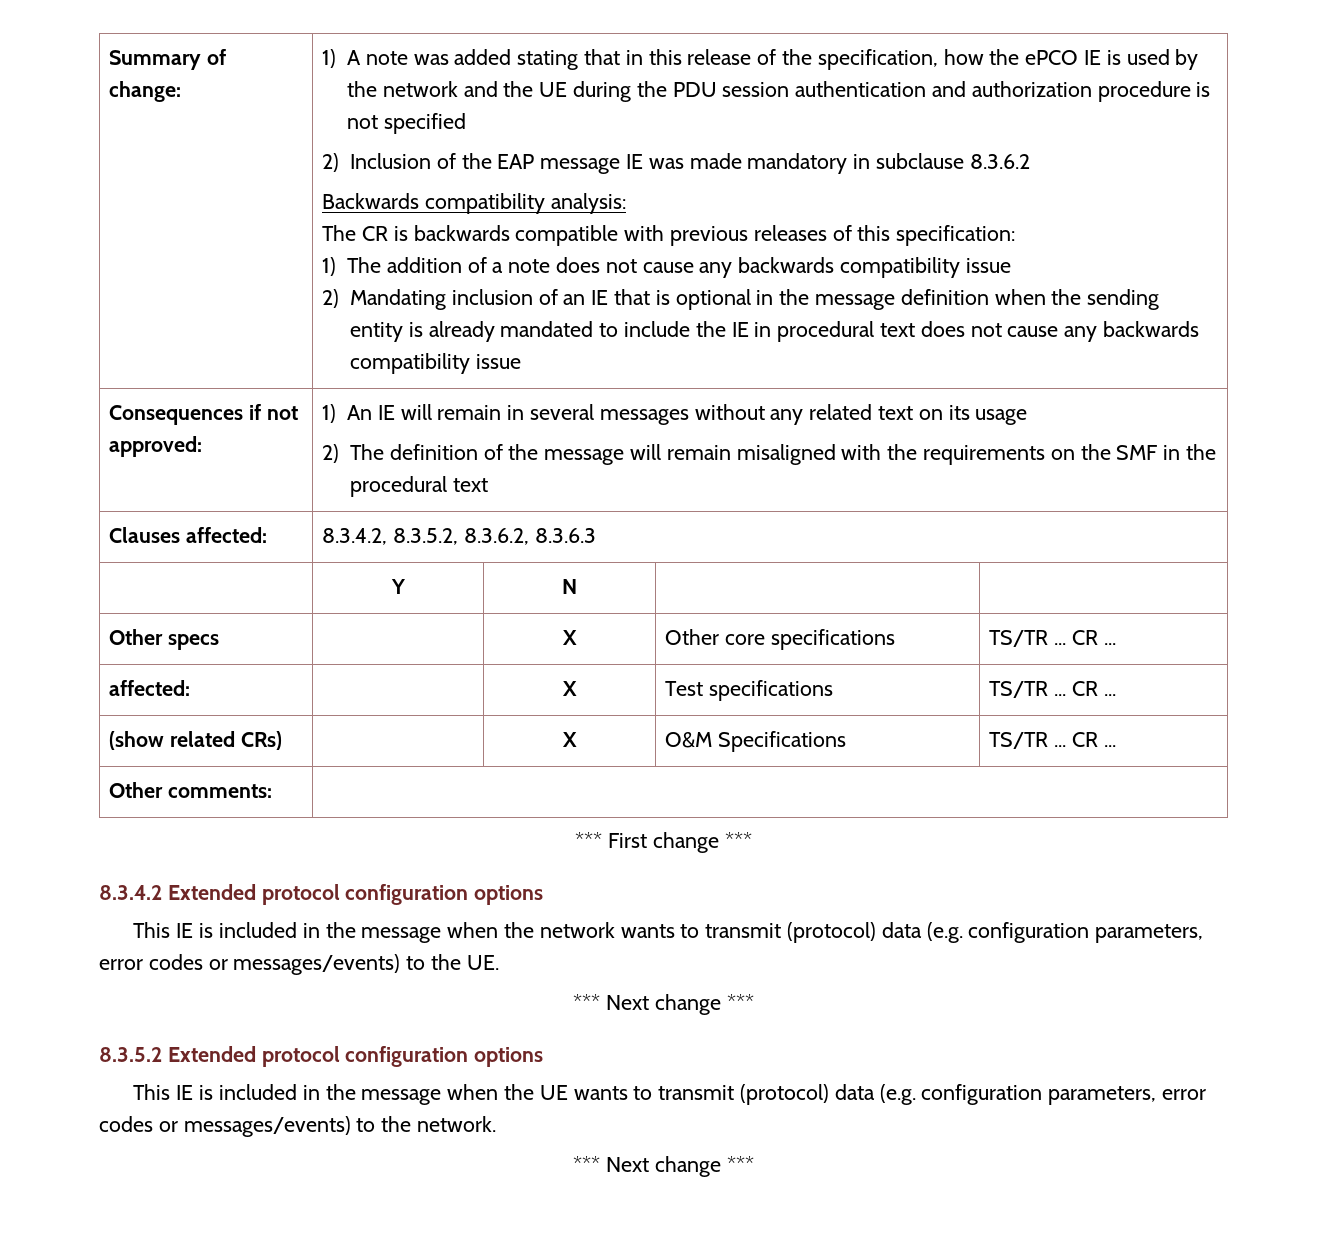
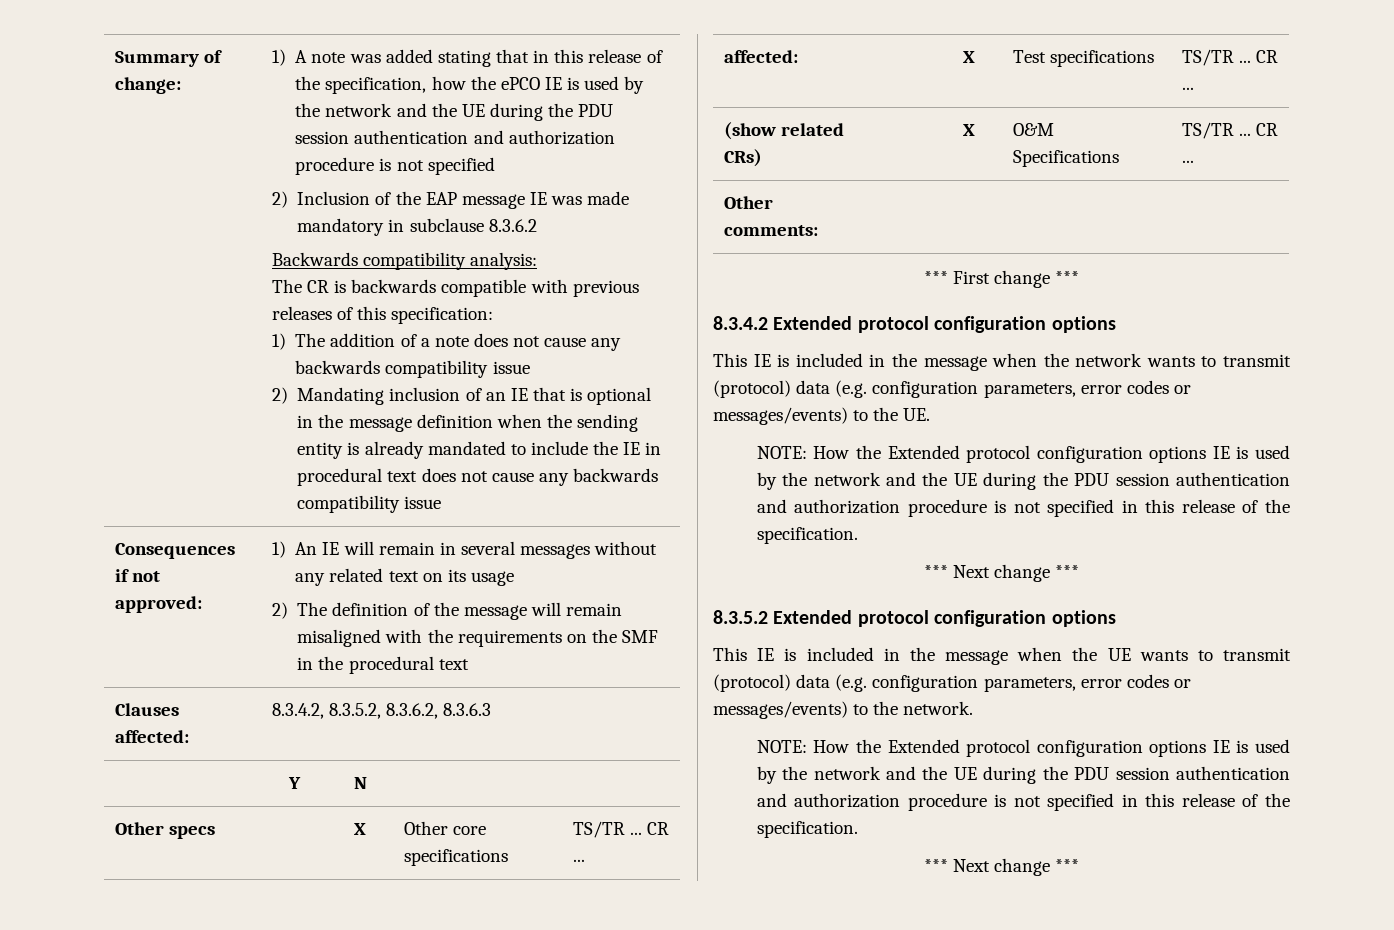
  This IE is included in the message when the network wants to transmit (protocol) data (e.g. configuration parameters, error codes or messages/events) to the UE.
+ NOTE: How the Extended protocol configuration options IE is used by the network and the UE during the PDU session authentication and authorization procedure is not specified in this release of the specification.
  This IE is included in the message when the UE wants to transmit (protocol) data (e.g. configuration parameters, error codes or messages/events) to the network.
+ NOTE: How the Extended protocol configuration options IE is used by the network and the UE during the PDU session authentication and authorization procedure is not specified in this release of the specification.

